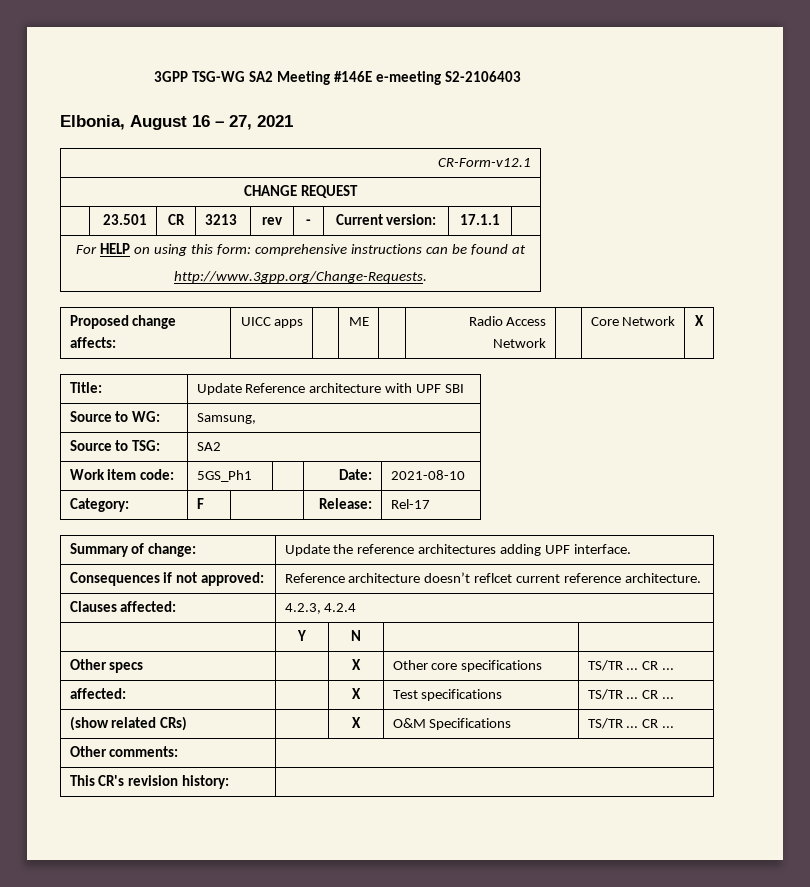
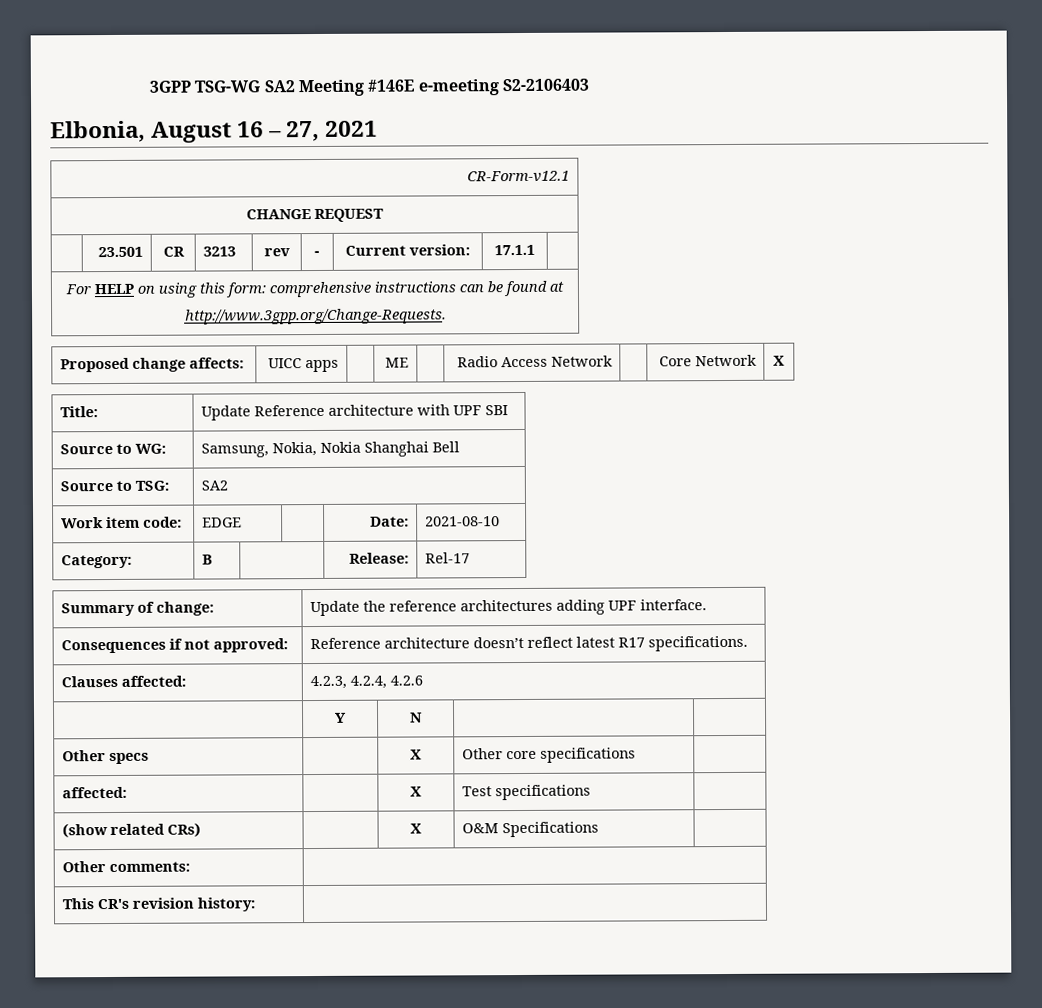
- Source to WG: | Samsung,
+ Source to WG: | Samsung, Nokia, Nokia Shanghai Bell
- Work item code: | 5GS_Ph1 | | Date: | 2021-08-10
+ Work item code: | EDGE | | Date: | 2021-08-10
- Category: | F | | Release: | Rel-17
+ Category: | B | | Release: | Rel-17
- Consequences if not approved: | Reference architecture doesn’t reflcet current reference architecture.
+ Consequences if not approved: | Reference architecture doesn’t reflect latest R17 specifications.
- Clauses affected: | 4.2.3, 4.2.4
+ Clauses affected: | 4.2.3, 4.2.4, 4.2.6
- Other specs | | X | Other core specifications | TS/TR ... CR ...
+ Other specs | | X | Other core specifications |
- affected: | | X | Test specifications | TS/TR ... CR ...
+ affected: | | X | Test specifications |
- (show related CRs) | | X | O&M Specifications | TS/TR ... CR ...
+ (show related CRs) | | X | O&M Specifications |

